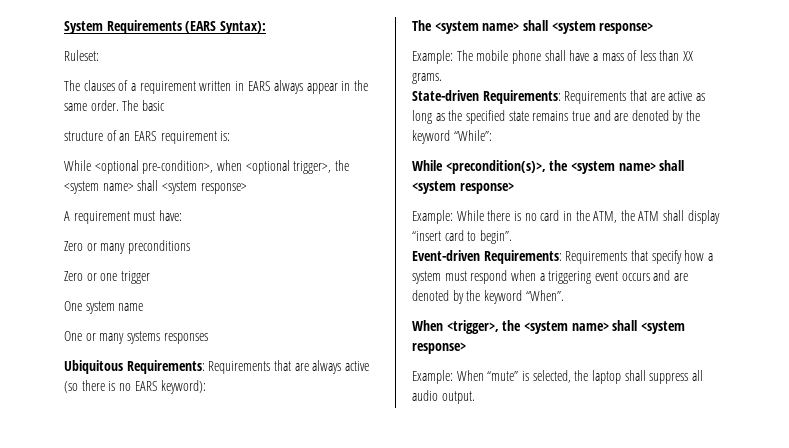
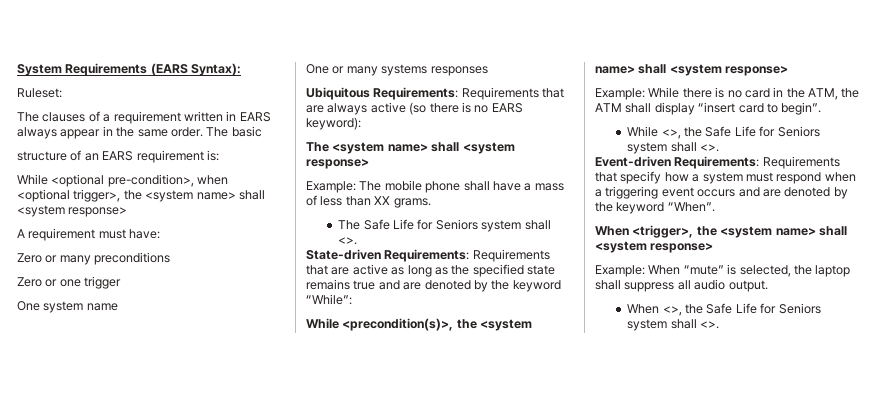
+ The Safe Life for Seniors system shall <>.
+ While <>, the Safe Life for Seniors system shall <>.
+ When <>, the Safe Life for Seniors system shall <>.

